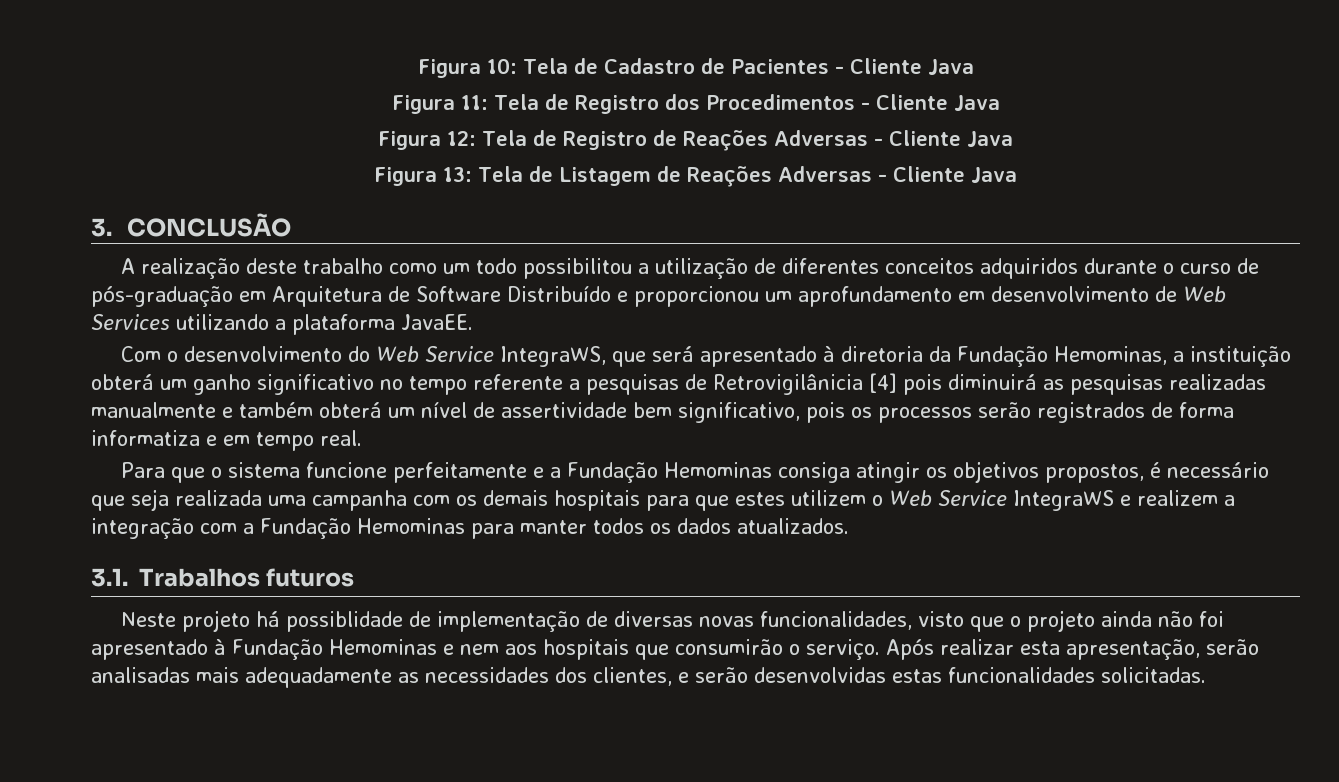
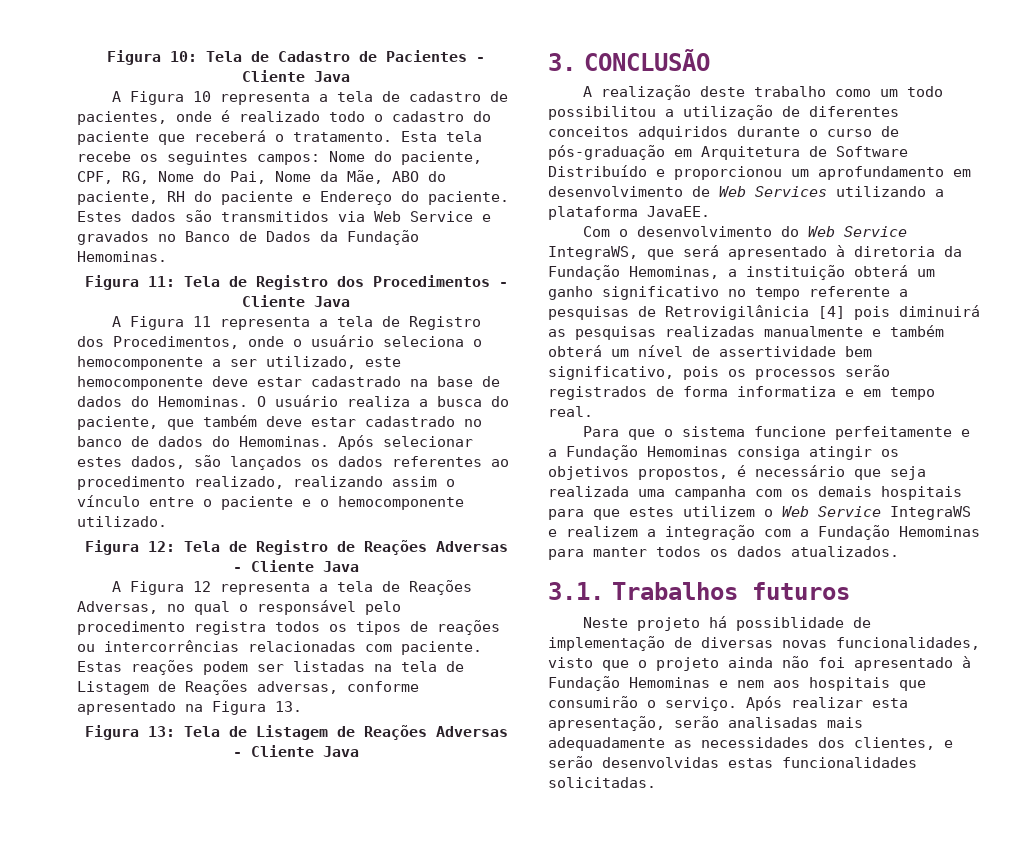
+ A Figura 10 representa a tela de cadastro de pacientes, onde é realizado todo o cadastro do paciente que receberá o tratamento. Esta tela recebe os seguintes campos: Nome do paciente, CPF, RG, Nome do Pai, Nome da Mãe, ABO do paciente, RH do paciente e Endereço do paciente. Estes dados são transmitidos via Web Service e gravados no Banco de Dados da Fundação Hemominas.
+ A Figura 11 representa a tela de Registro dos Procedimentos, onde o usuário seleciona o hemocomponente a ser utilizado, este hemocomponente deve estar cadastrado na base de dados do Hemominas. O usuário realiza a busca do paciente, que também deve estar cadastrado no banco de dados do Hemominas. Após selecionar estes dados, são lançados os dados referentes ao procedimento realizado, realizando assim o vínculo entre o paciente e o hemocomponente utilizado.
+ A Figura 12 representa a tela de Reações Adversas, no qual o responsável pelo procedimento registra todos os tipos de reações ou intercorrências relacionadas com paciente. Estas reações podem ser listadas na tela de Listagem de Reações adversas, conforme apresentado na Figura 13.

